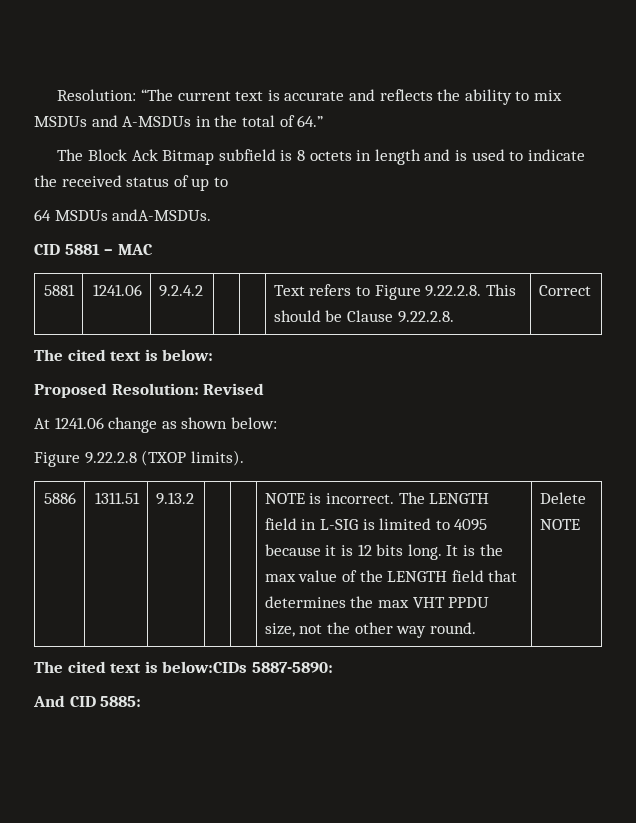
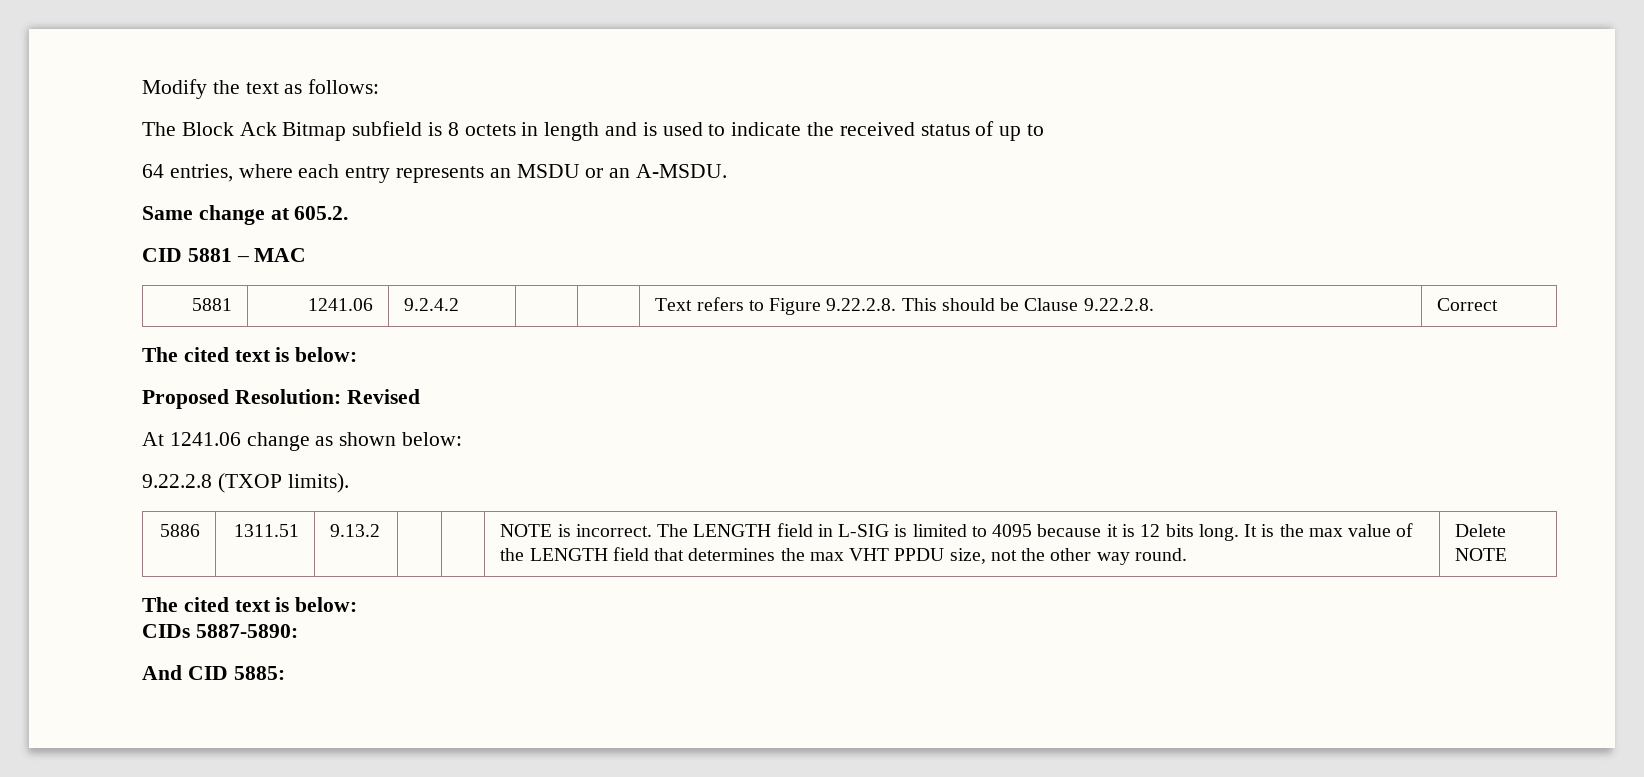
- Resolution: “The current text is accurate and reflects the ability to mix MSDUs and A-MSDUs in the total of 64.”
+ Modify the text as follows:
- 64 MSDUs andA-MSDUs.
+ 64 entries, where each entry represents an MSDU or an A-MSDU.
+ Same change at 605.2.
- Figure 9.22.2.8 (TXOP limits).
+ 9.22.2.8 (TXOP limits).
  Delete NOTE
- The cited text is below:CIDs 5887-5890:
+ The cited text is below:
+ CIDs 5887-5890:

